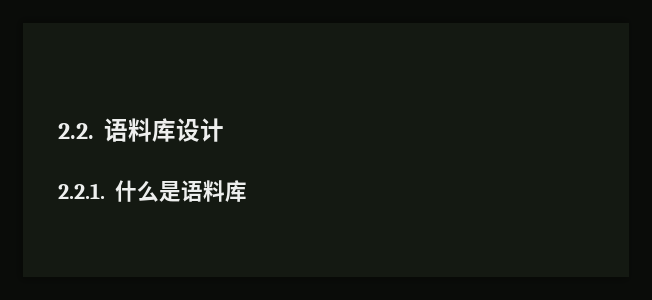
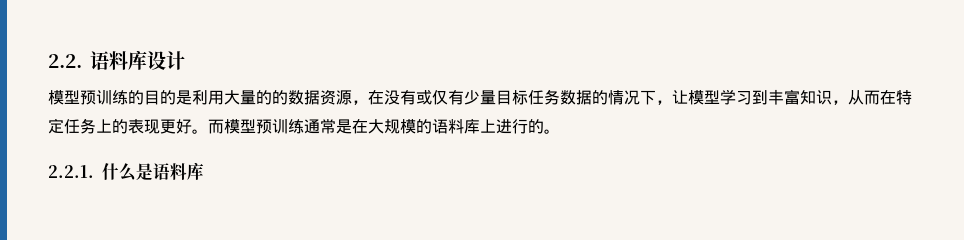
+ 模型预训练的目的是利用大量的的数据资源，在没有或仅有少量目标任务数据的情况下，让模型学习到丰富知识，从而在特定任务上的表现更好。而模型预训练通常是在大规模的语料库上进行的。

